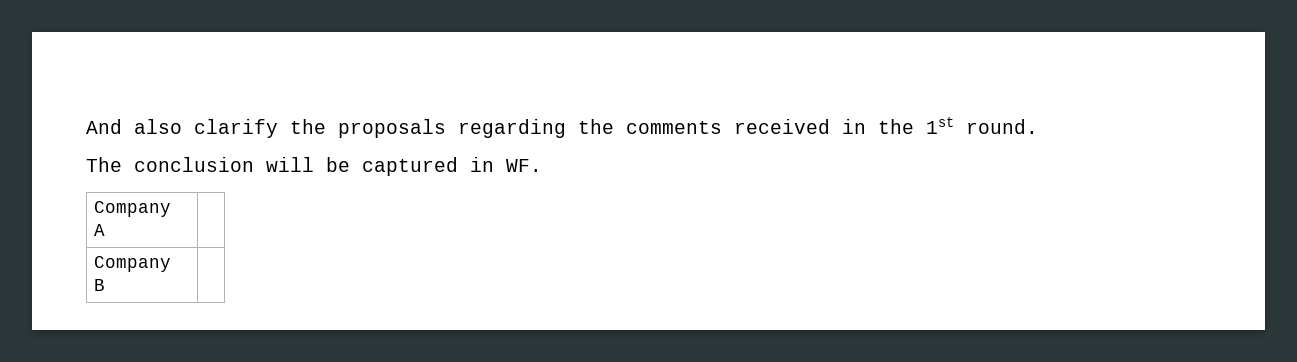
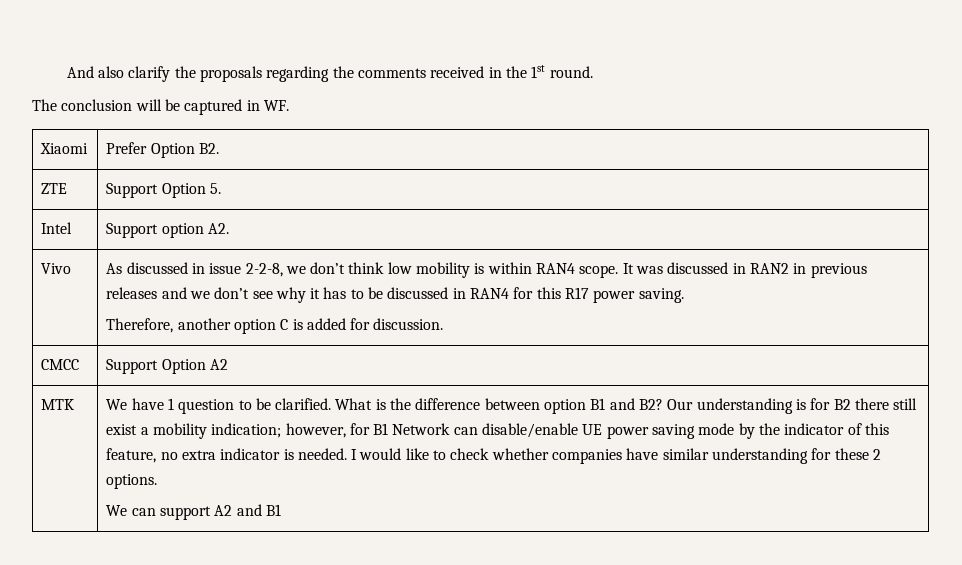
- Company A |
- Company B |
+ Xiaomi | Prefer Option B2.
+ ZTE | Support Option 5.
+ Intel | Support option A2.
+ Vivo | As discussed in issue 2-2-8, we don’t think low mobility is within RAN4 scope. It was discussed in RAN2 in previous releases and we don’t see why it has to be discussed in RAN4 for this R17 power saving.
+ Therefore, another option C is added for discussion.
+ CMCC | Support Option A2
+ MTK | We have 1 question to be clarified. What is the difference between option B1 and B2? Our understanding is for B2 there still exist a mobility indication; however, for B1 Network can disable/enable UE power saving mode by the indicator of this feature, no extra indicator is needed. I would like to check whether companies have similar understanding for these 2 options.
+ We can support A2 and B1

